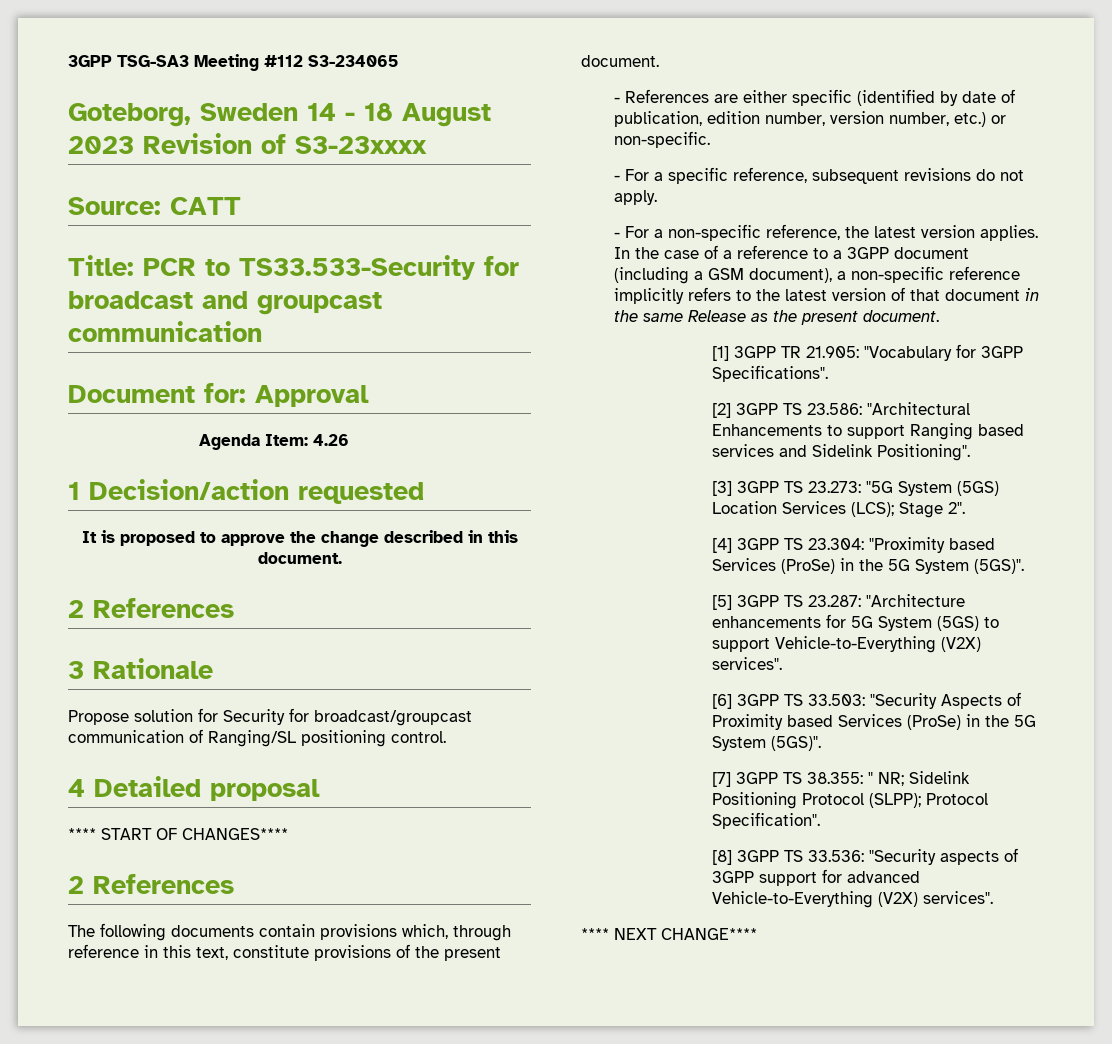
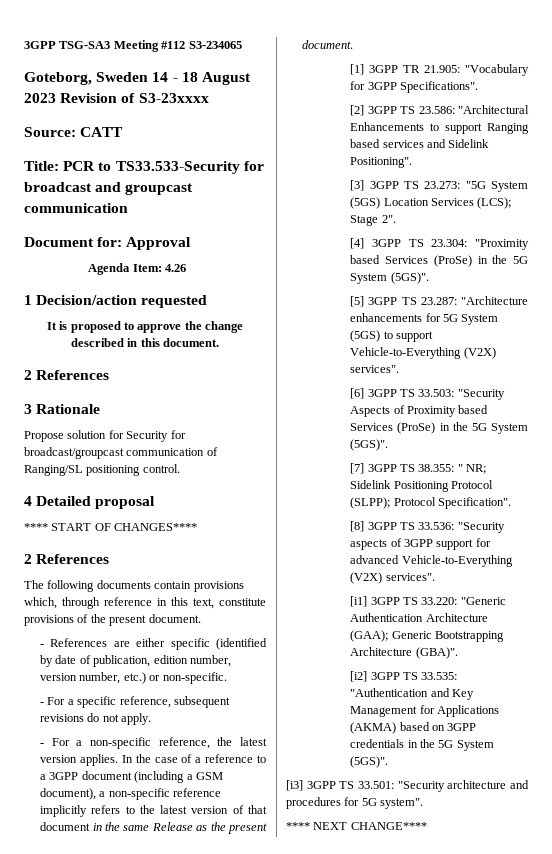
+ [i1] 3GPP TS 33.220: "Generic Authentication Architecture (GAA); Generic Bootstrapping Architecture (GBA)".
+ [i2] 3GPP TS 33.535: "Authentication and Key Management for Applications (AKMA) based on 3GPP credentials in the 5G System (5GS)".
+ [i3] 3GPP TS 33.501: "Security architecture and procedures for 5G system".

